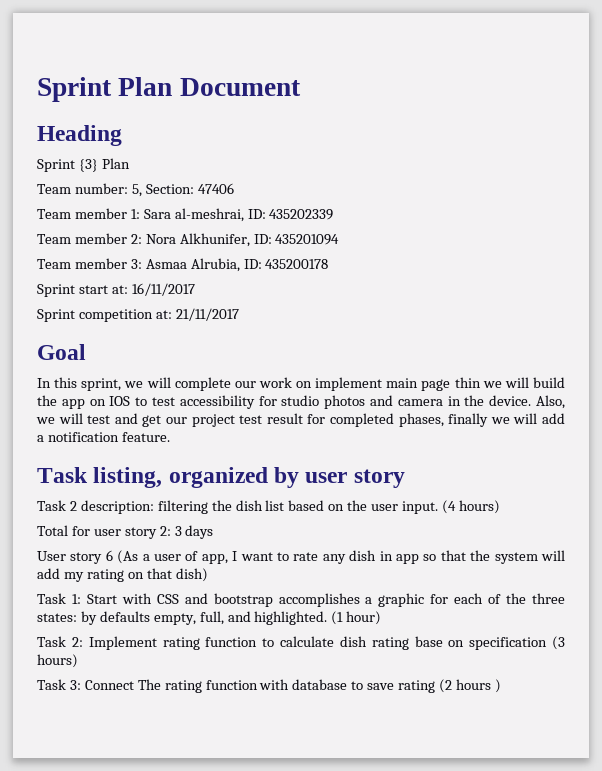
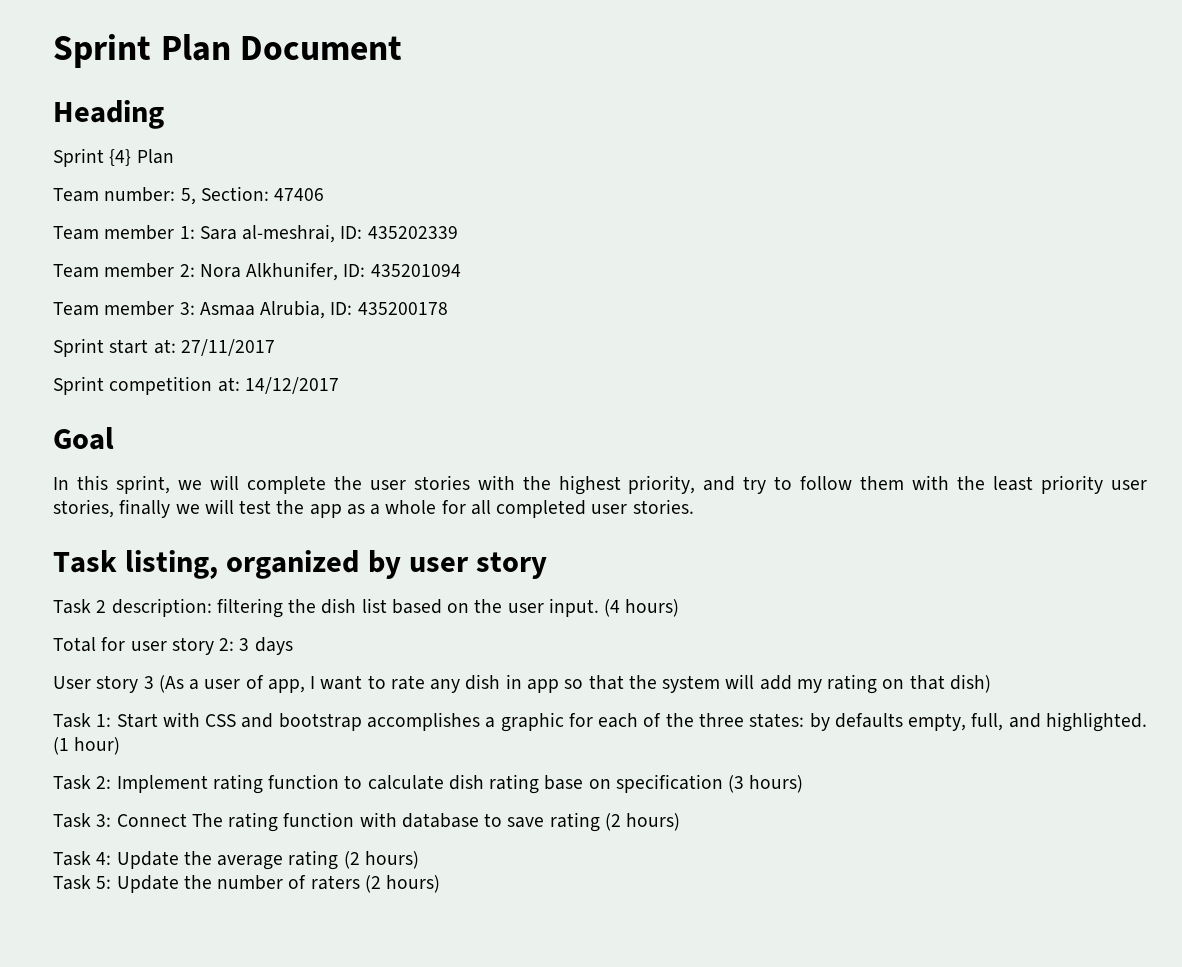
- Sprint {3} Plan
+ Sprint {4} Plan
- Sprint start at: 16/11/2017
+ Sprint start at: 27/11/2017
- Sprint competition at: 21/11/2017
+ Sprint competition at: 14/12/2017
- In this sprint, we will complete our work on implement main page thin we will build the app on IOS to test accessibility for studio photos and camera in the device. Also, we will test and get our project test result for completed phases, finally we will add a notification feature.
+ In this sprint, we will complete the user stories with the highest priority, and try to follow them with the least priority user stories, finally we will test the app as a whole for all completed user stories.
- User story 6 (As a user of app, I want to rate any dish in app so that the system will add my rating on that dish)
+ User story 3 (As a user of app, I want to rate any dish in app so that the system will add my rating on that dish)
- Task 3: Connect The rating function with database to save rating (2 hours )
+ Task 3: Connect The rating function with database to save rating (2 hours)
+ Task 4: Update the average rating (2 hours)
+ Task 5: Update the number of raters (2 hours)

